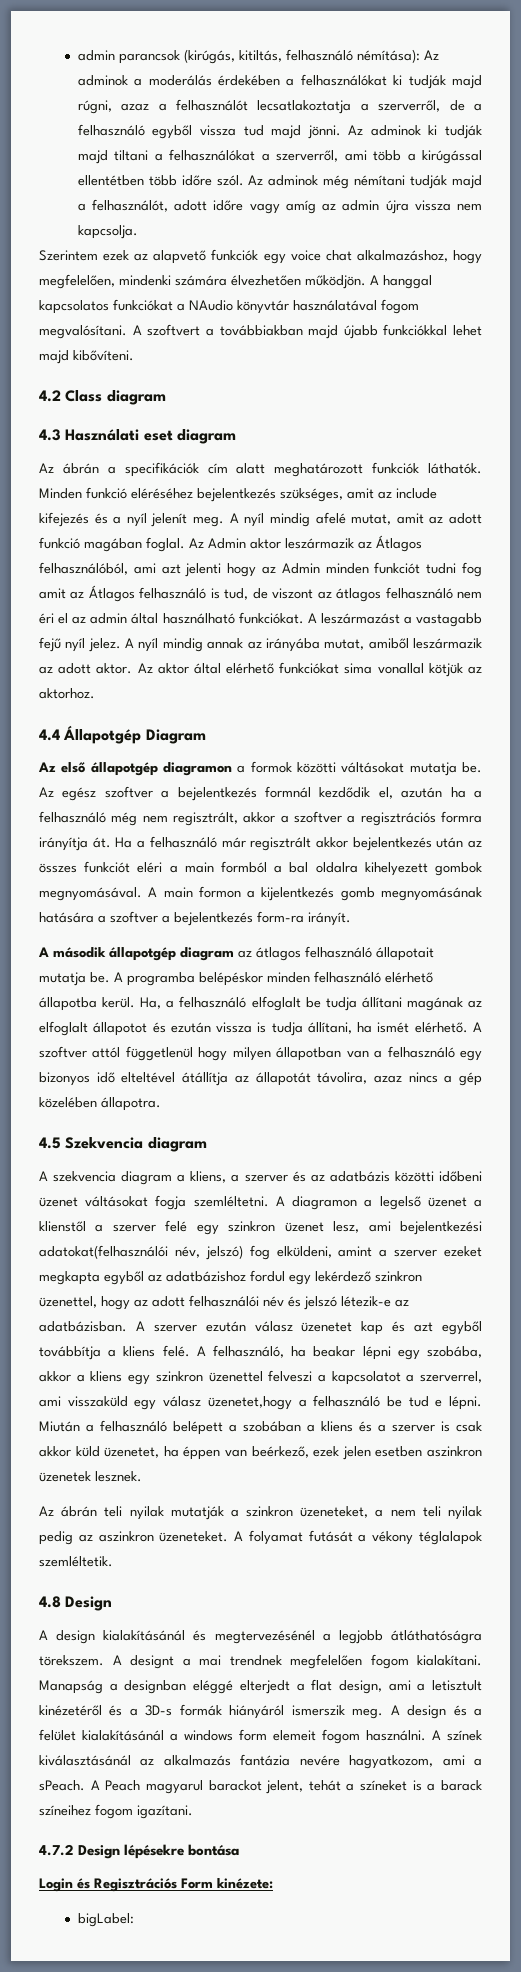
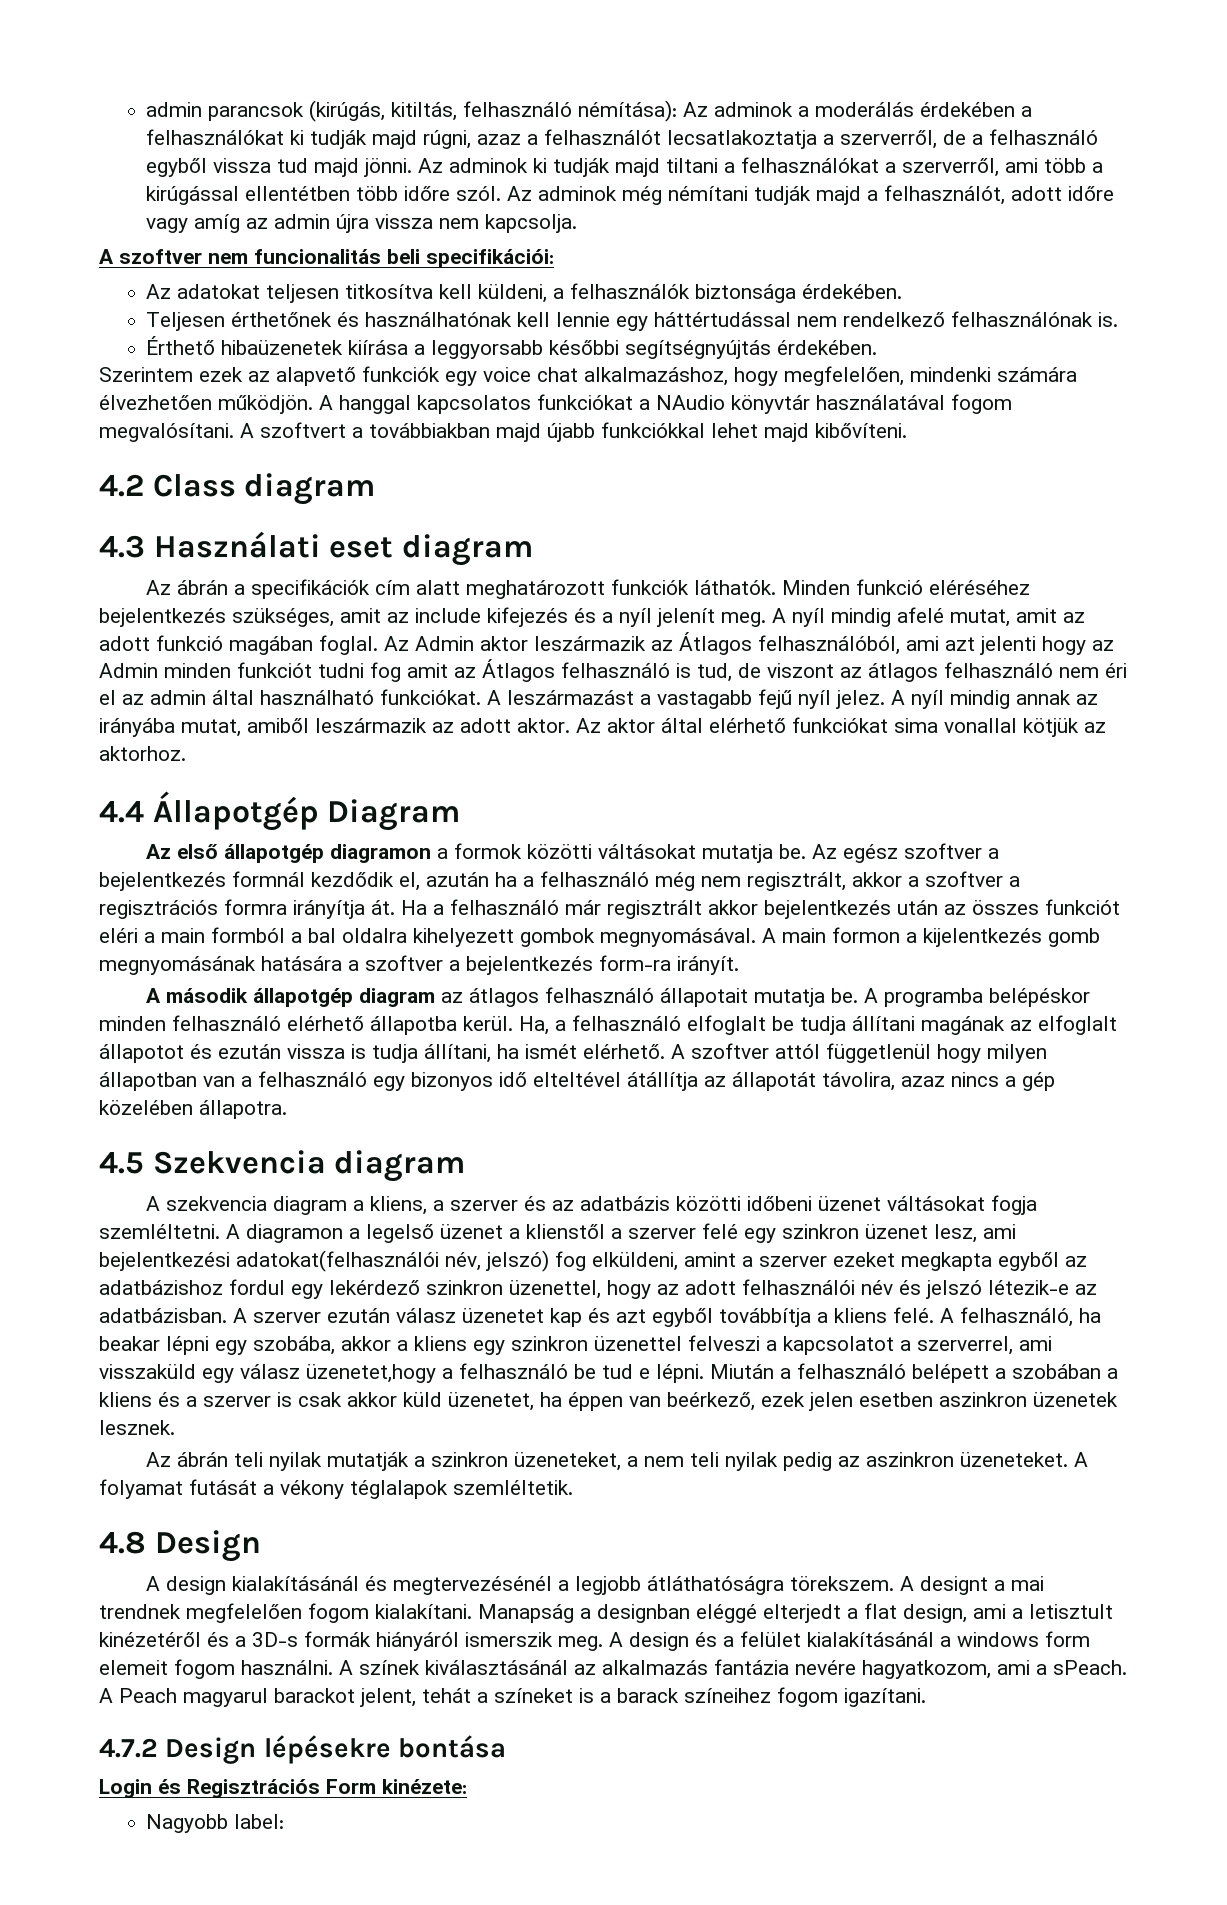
+ A szoftver nem funcionalitás beli specifikációi:
+ Az adatokat teljesen titkosítva kell küldeni, a felhasználók biztonsága érdekében.
+ Teljesen érthetőnek és használhatónak kell lennie egy háttértudással nem rendelkező felhasználónak is.
+ Érthető hibaüzenetek kiírása a leggyorsabb későbbi segítségnyújtás érdekében.
- bigLabel:
+ Nagyobb label:

